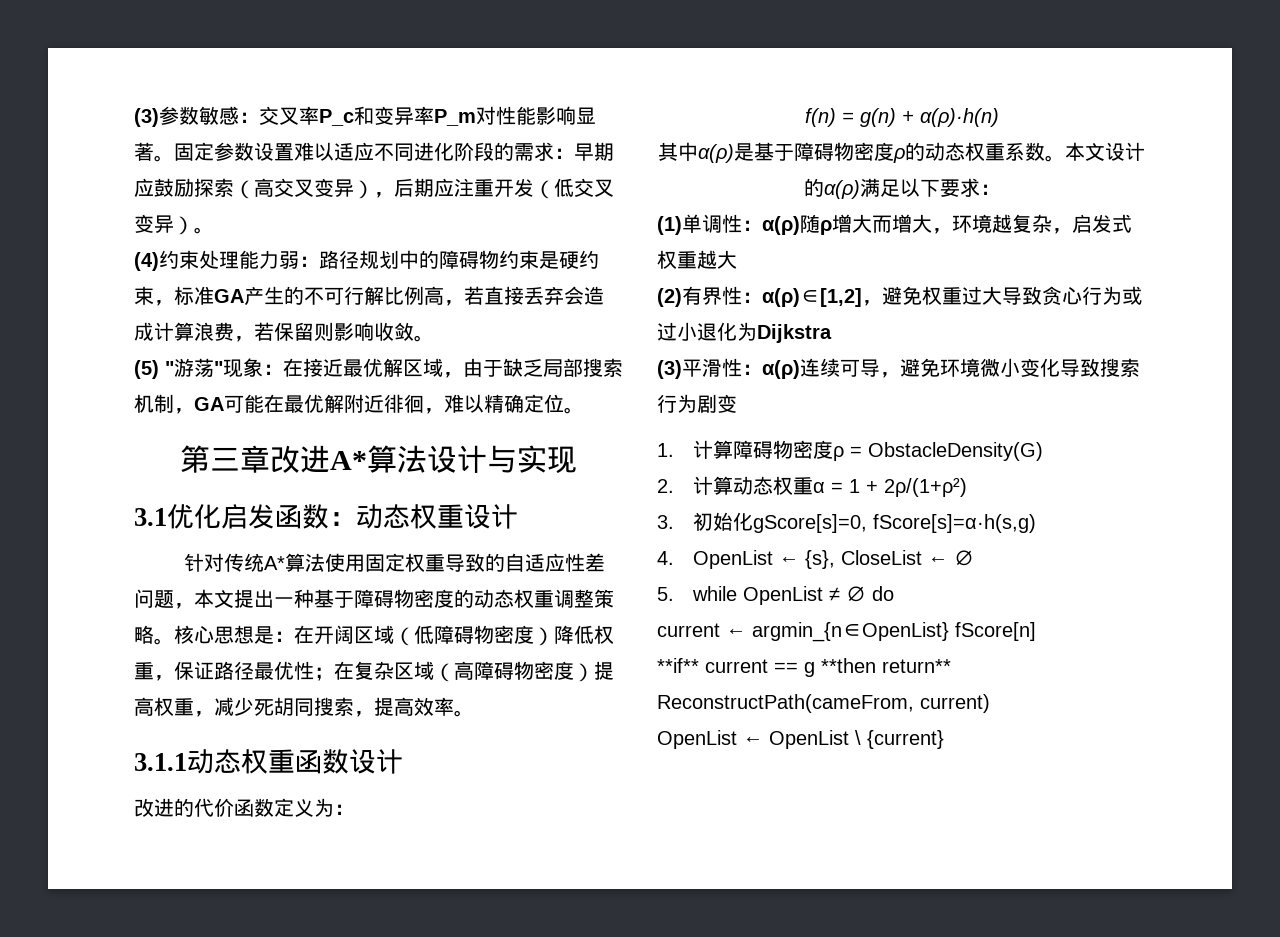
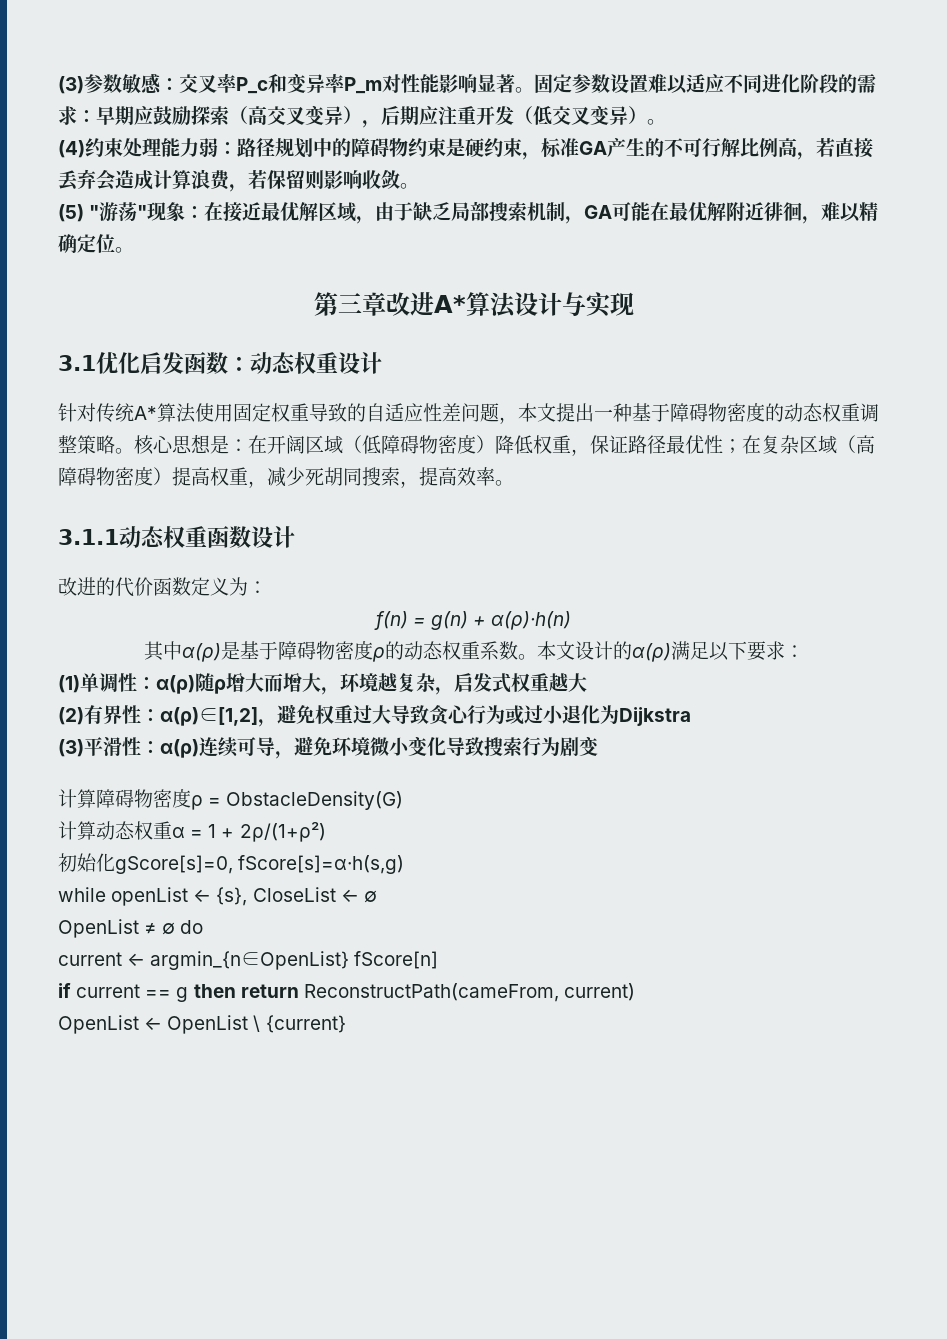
- 1.计算障碍物密度ρ = ObstacleDensity(G)
+ 计算障碍物密度ρ = ObstacleDensity(G)
- 2.计算动态权重α = 1 + 2ρ/(1+ρ²)
+ 计算动态权重α = 1 + 2ρ/(1+ρ²)
- 3.初始化gScore[s]=0, fScore[s]=α·h(s,g)
+ 初始化gScore[s]=0, fScore[s]=α·h(s,g)
- 4. OpenList ← {s}, CloseList ← ∅
+ while openList ← {s}, CloseList ← ∅
- 5. while OpenList ≠ ∅ do
+ OpenList ≠ ∅ do
- **if** current == g **then return** ReconstructPath(cameFrom, current)
+ if current == g then return ReconstructPath(cameFrom, current)

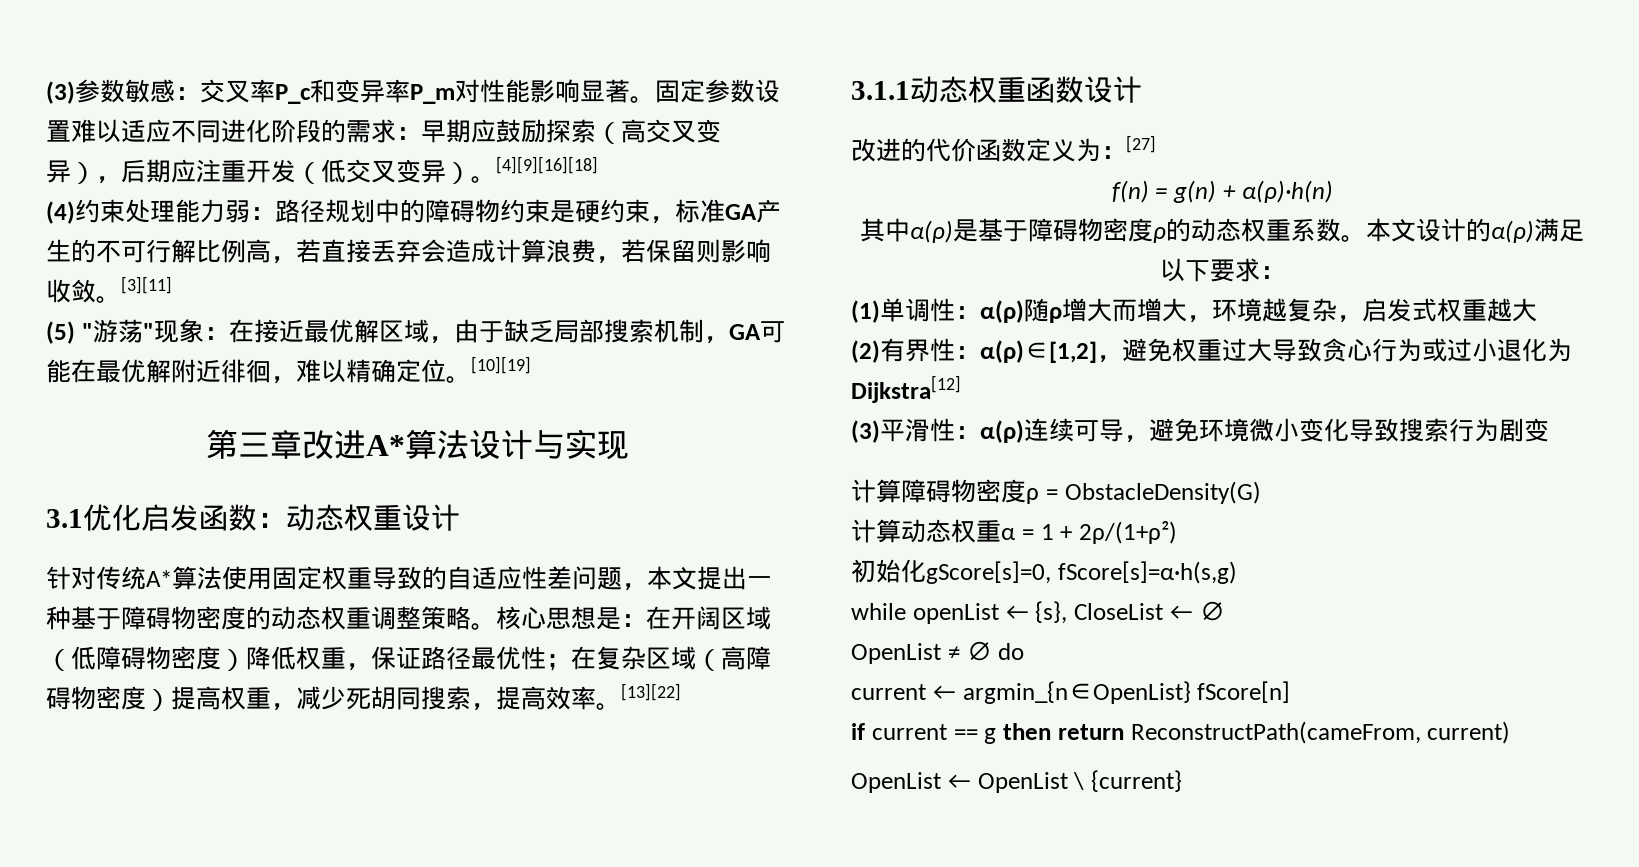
+ [4][9][16][18]
+ [3][11]
+ [10][19]
+ [13][22]
- 改进的代价函数定义为：
+ 改进的代价函数定义为：[27]
- (2)有界性：α(ρ)∈[1,2]，避免权重过大导致贪心行为或过小退化为Dijkstra
+ (2)有界性：α(ρ)∈[1,2]，避免权重过大导致贪心行为或过小退化为Dijkstra[12]

